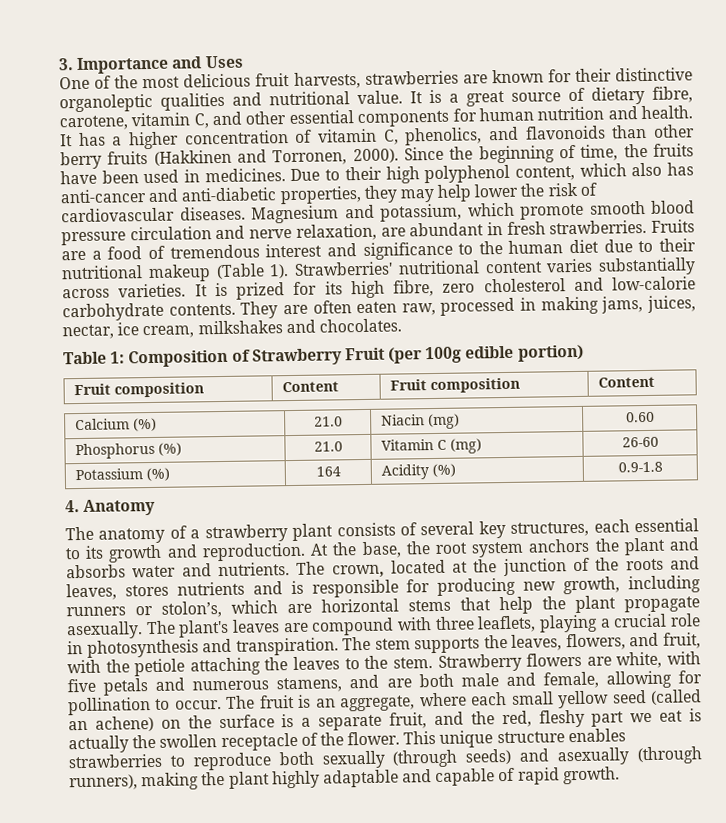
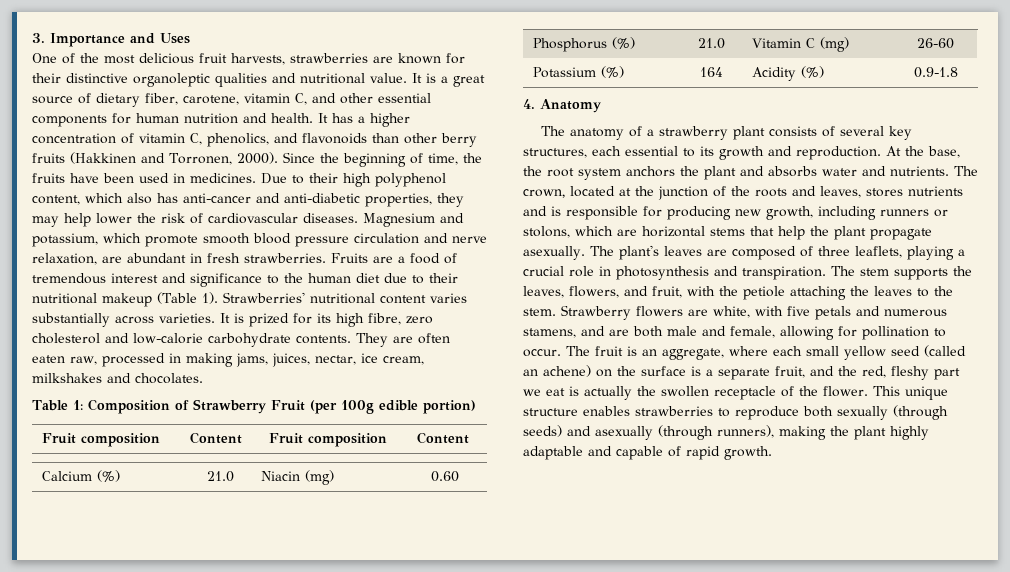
- It is a great source of dietary fibre, carotene, vitamin C, and other essential components for human nutrition and health.
+ It is a great source of dietary fiber, carotene, vitamin C, and other essential components for human nutrition and health.
- The crown, located at the junction of the roots and leaves, stores nutrients and is responsible for producing new growth, including runners or stolon’s, which are horizontal stems that help the plant propagate asexually.
+ The crown, located at the junction of the roots and leaves, stores nutrients and is responsible for producing new growth, including runners or stolons, which are horizontal stems that help the plant propagate asexually.
- The plant's leaves are compound with three leaflets, playing a crucial role in photosynthesis and transpiration.
+ The plant's leaves are composed of three leaflets, playing a crucial role in photosynthesis and transpiration.

